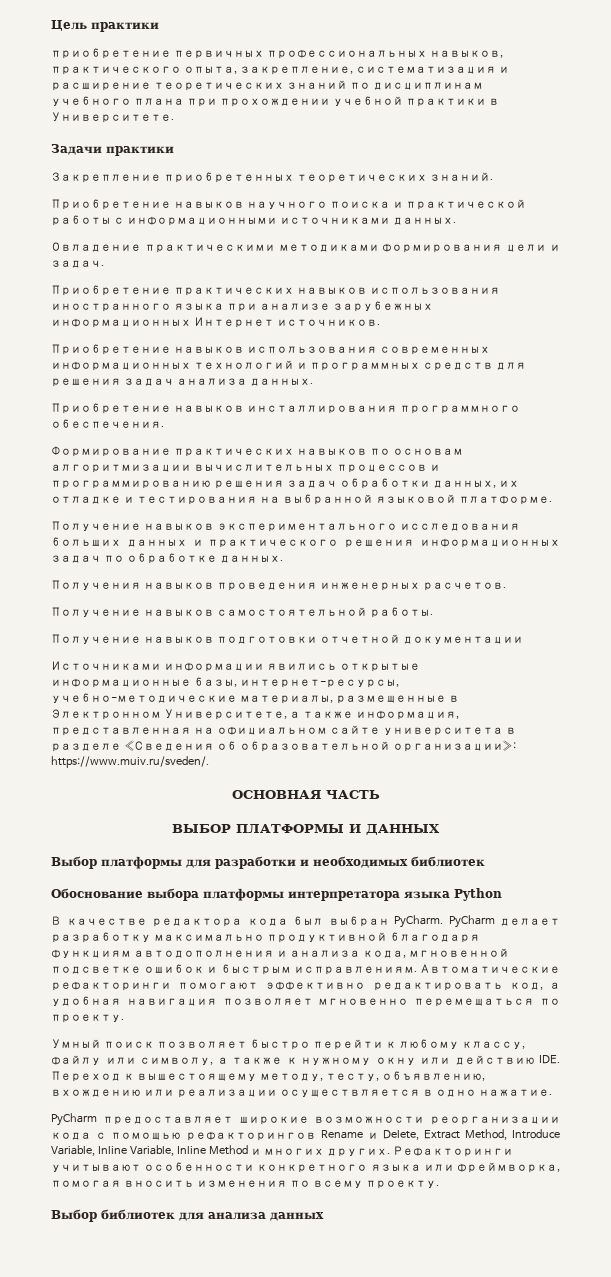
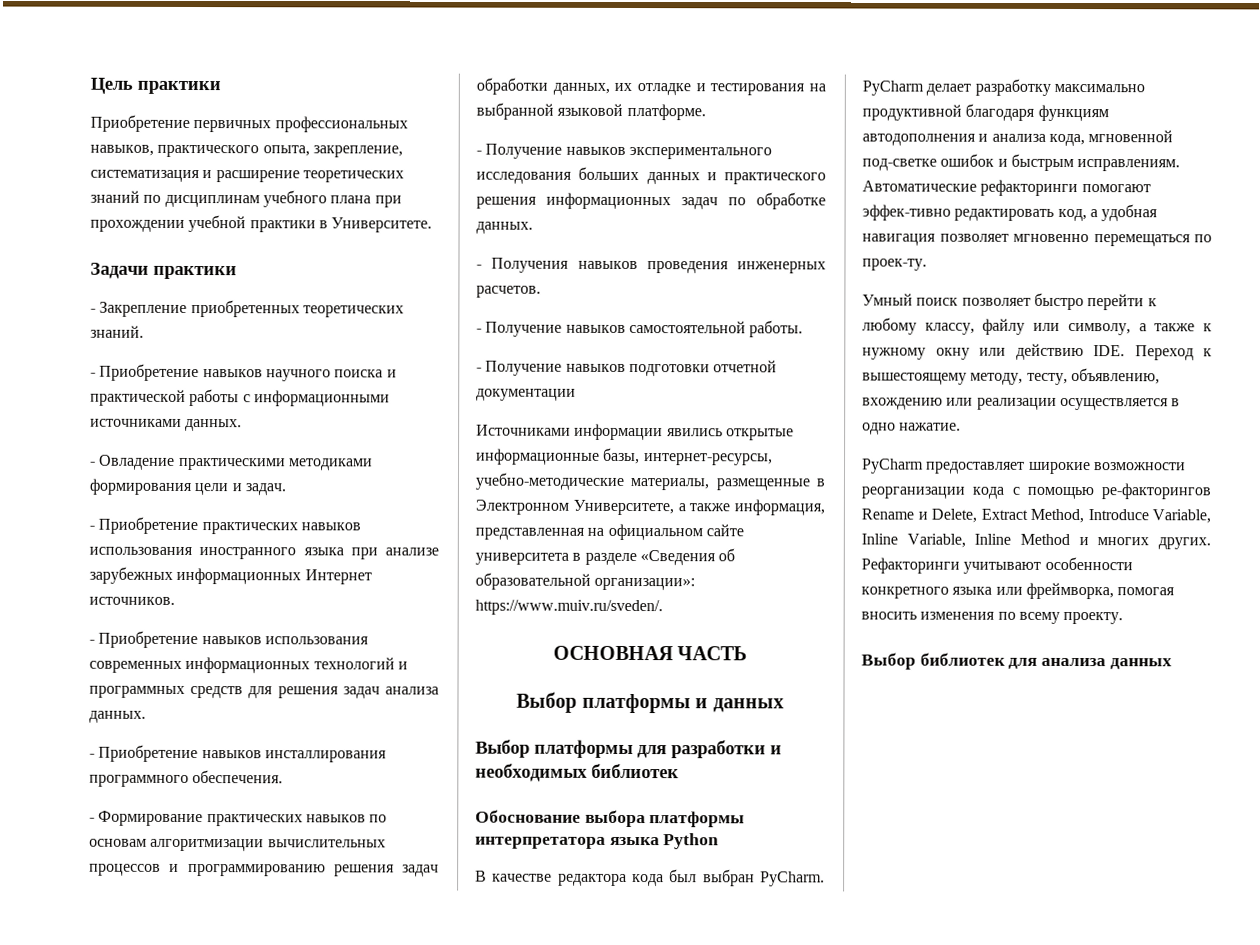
- приобретение первичных профессиональных навыков, практического опыта, закрепление, систематизация и расширение теоретических знаний по дисциплинам учебного плана при прохождении учебной практики в Университете.
+ Приобретение первичных профессиональных навыков, практического опыта, закрепление, систематизация и расширение теоретических знаний по дисциплинам учебного плана при прохождении учебной практики в Университете.
- Закрепление приобретенных теоретических знаний.
+ - Закрепление приобретенных теоретических знаний.
- Приобретение навыков научного поиска и практической работы с информационными источниками данных.
+ - Приобретение навыков научного поиска и практической работы с информационными источниками данных.
- Овладение практическими методиками формирования цели и задач.
+ - Овладение практическими методиками формирования цели и задач.
- Приобретение практических навыков использования иностранного языка при анализе зарубежных информационных Интернет источников.
+ - Приобретение практических навыков использования иностранного языка при анализе зарубежных информационных Интернет источников.
- Приобретение навыков использования современных информационных технологий и программных средств для решения задач анализа данных.
+ - Приобретение навыков использования современных информационных технологий и программных средств для решения задач анализа данных.
- Приобретение навыков инсталлирования программного обеспечения.
+ - Приобретение навыков инсталлирования программного обеспечения.
- Формирование практических навыков по основам алгоритмизации вычислительных процессов и программированию решения задач обработки данных, их отладке и тестирования на выбранной языковой платформе.
+ - Формирование практических навыков по основам алгоритмизации вычислительных процессов и программированию решения задач обработки данных, их отладке и тестирования на выбранной языковой платформе.
- Получение навыков экспериментального исследования больших данных и практического решения информационных задач по обработке данных.
+ - Получение навыков экспериментального исследования больших данных и практического решения информационных задач по обработке данных.
- Получения навыков проведения инженерных расчетов.
+ - Получения навыков проведения инженерных расчетов.
- Получение навыков самостоятельной работы.
+ - Получение навыков самостоятельной работы.
- Получение навыков подготовки отчетной документации
+ - Получение навыков подготовки отчетной документации
- ВЫБОР ПЛАТФОРМЫ И ДАННЫХ
+ Выбор платформы и данных
- PyCharm делает разработку максимально продуктивной благодаря функциям автодополнения и анализа кода, мгновенной подсветке ошибок и быстрым исправлениям.
+ PyCharm делает разработку максимально продуктивной благодаря функциям автодополнения и анализа кода, мгновенной под-светке ошибок и быстрым исправлениям.
- Автоматические рефакторинги помогают эффективно редактировать код, а удобная навигация позволяет мгновенно перемещаться по проекту.
+ Автоматические рефакторинги помогают эффек-тивно редактировать код, а удобная навигация позволяет мгновенно перемещаться по проек-ту.
- PyCharm предоставляет широкие возможности реорганизации кода с помощью рефакторингов Rename и Delete, Extract Method, Introduce Variable, Inline Variable, Inline Method и многих других.
+ PyCharm предоставляет широкие возможности реорганизации кода с помощью ре-факторингов Rename и Delete, Extract Method, Introduce Variable, Inline Variable, Inline Method и многих других.

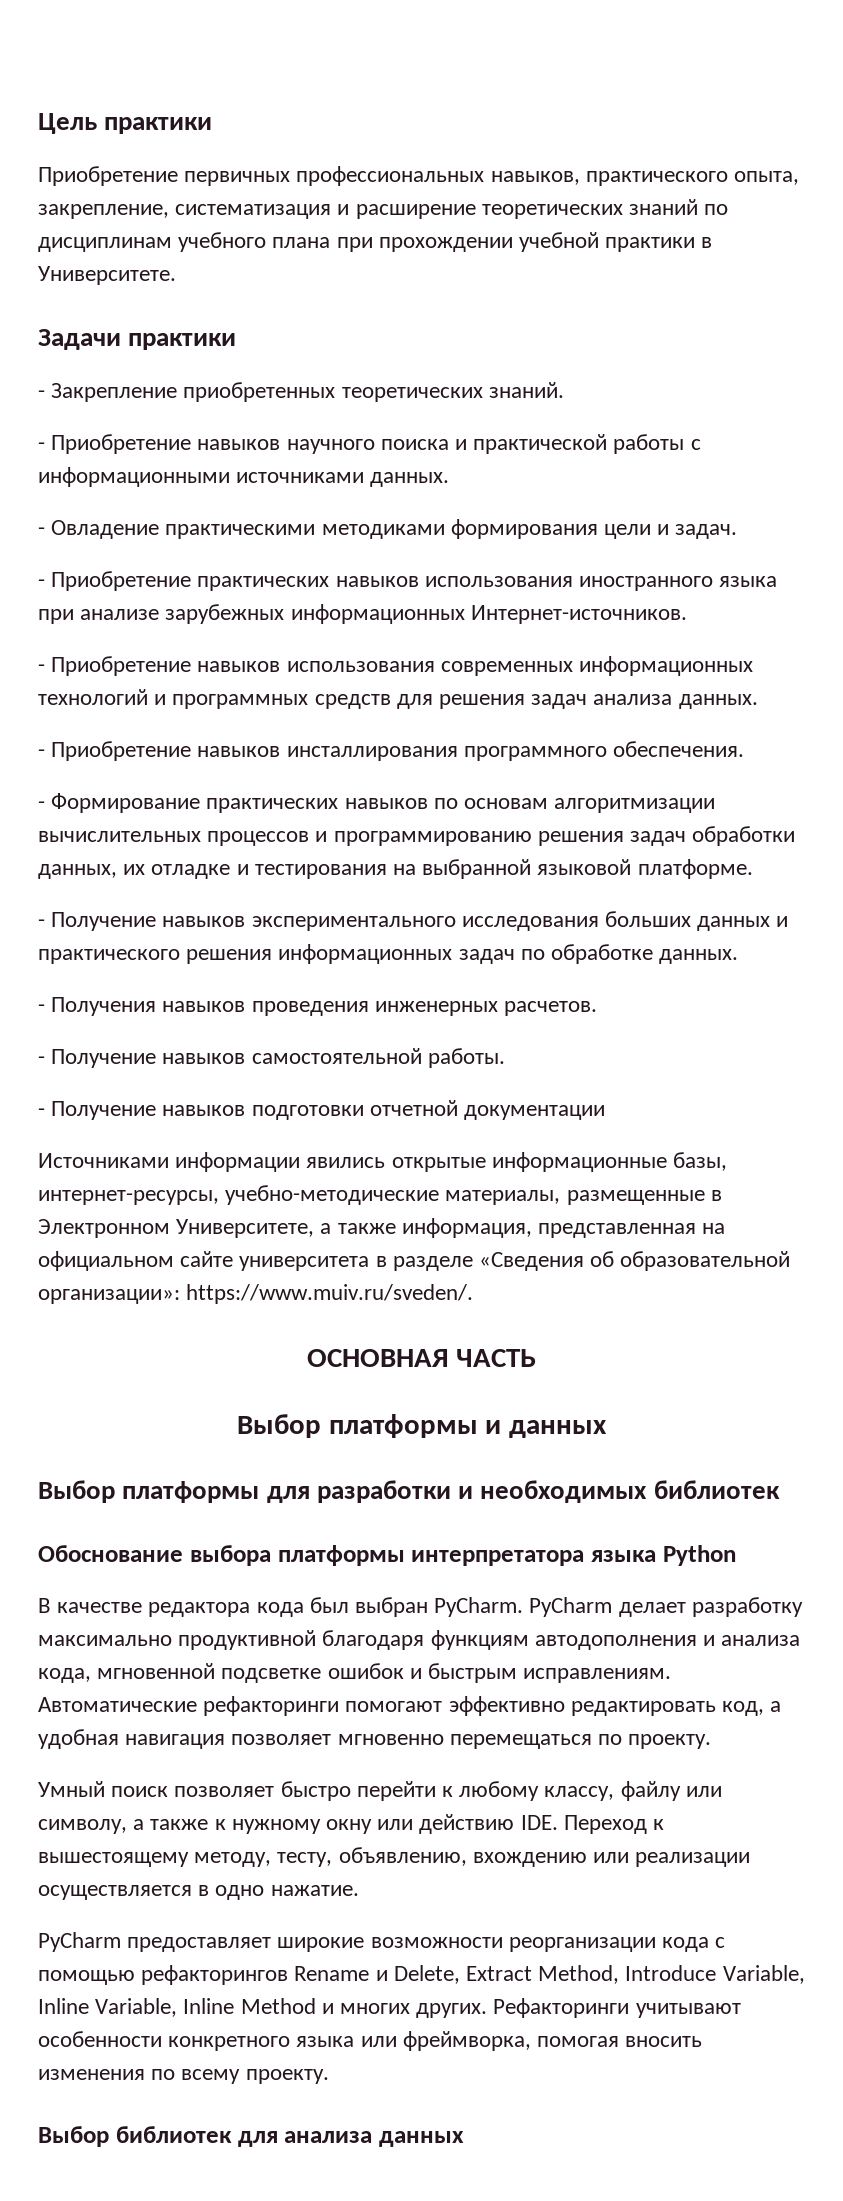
- - Приобретение практических навыков использования иностранного языка при анализе зарубежных информационных Интернет источников.
+ - Приобретение практических навыков использования иностранного языка при анализе зарубежных информационных Интернет-источников.
- PyCharm делает разработку максимально продуктивной благодаря функциям автодополнения и анализа кода, мгновенной под-светке ошибок и быстрым исправлениям.
+ PyCharm делает разработку максимально продуктивной благодаря функциям автодополнения и анализа кода, мгновенной подсветке ошибок и быстрым исправлениям.
- Автоматические рефакторинги помогают эффек-тивно редактировать код, а удобная навигация позволяет мгновенно перемещаться по проек-ту.
+ Автоматические рефакторинги помогают эффективно редактировать код, а удобная навигация позволяет мгновенно перемещаться по проекту.
- PyCharm предоставляет широкие возможности реорганизации кода с помощью ре-факторингов Rename и Delete, Extract Method, Introduce Variable, Inline Variable, Inline Method и многих других.
+ PyCharm предоставляет широкие возможности реорганизации кода с помощью рефакторингов Rename и Delete, Extract Method, Introduce Variable, Inline Variable, Inline Method и многих других.

